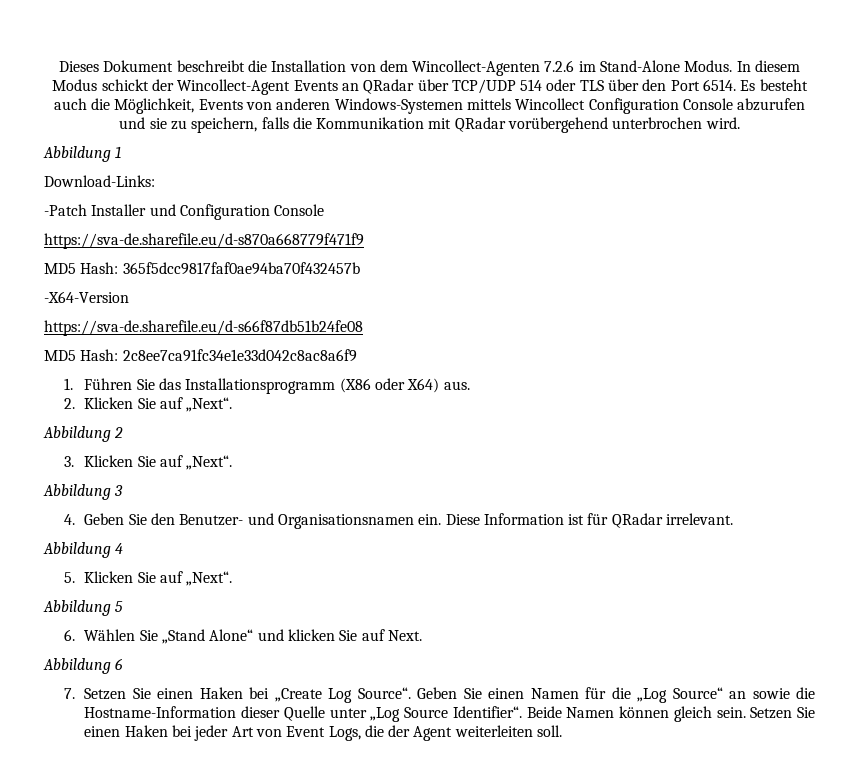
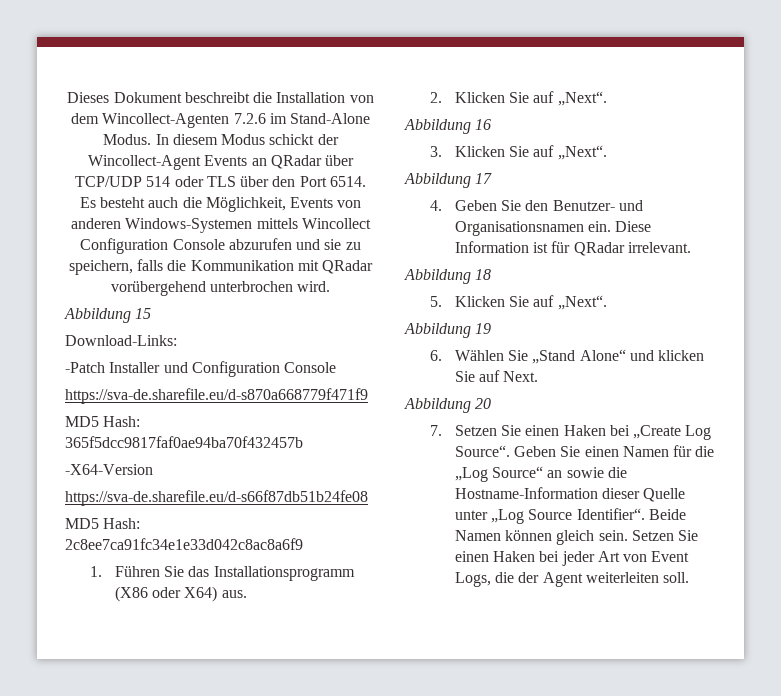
- Abbildung 1
+ Abbildung 15
- Abbildung 2
+ Abbildung 16
- Abbildung 3
+ Abbildung 17
- Abbildung 4
+ Abbildung 18
- Abbildung 5
+ Abbildung 19
- Abbildung 6
+ Abbildung 20

